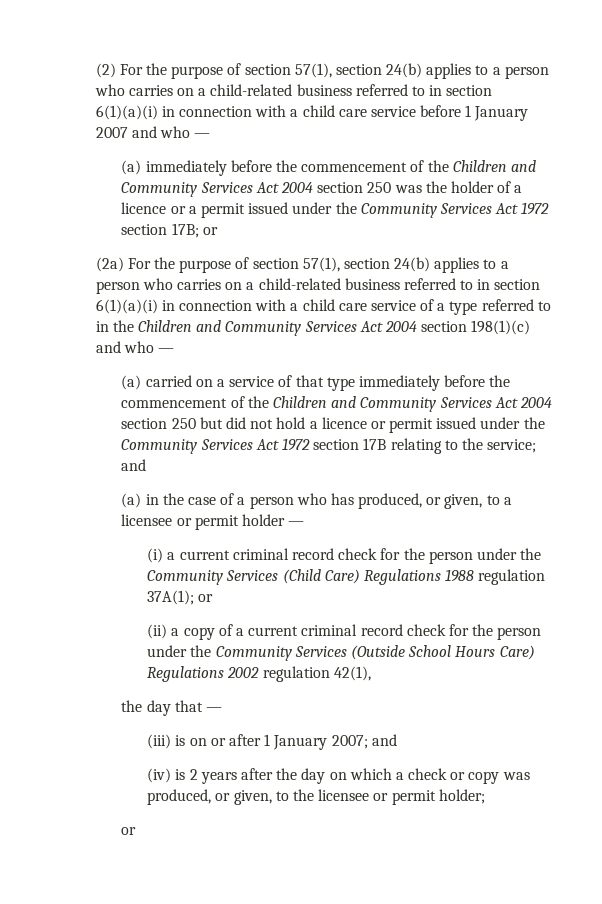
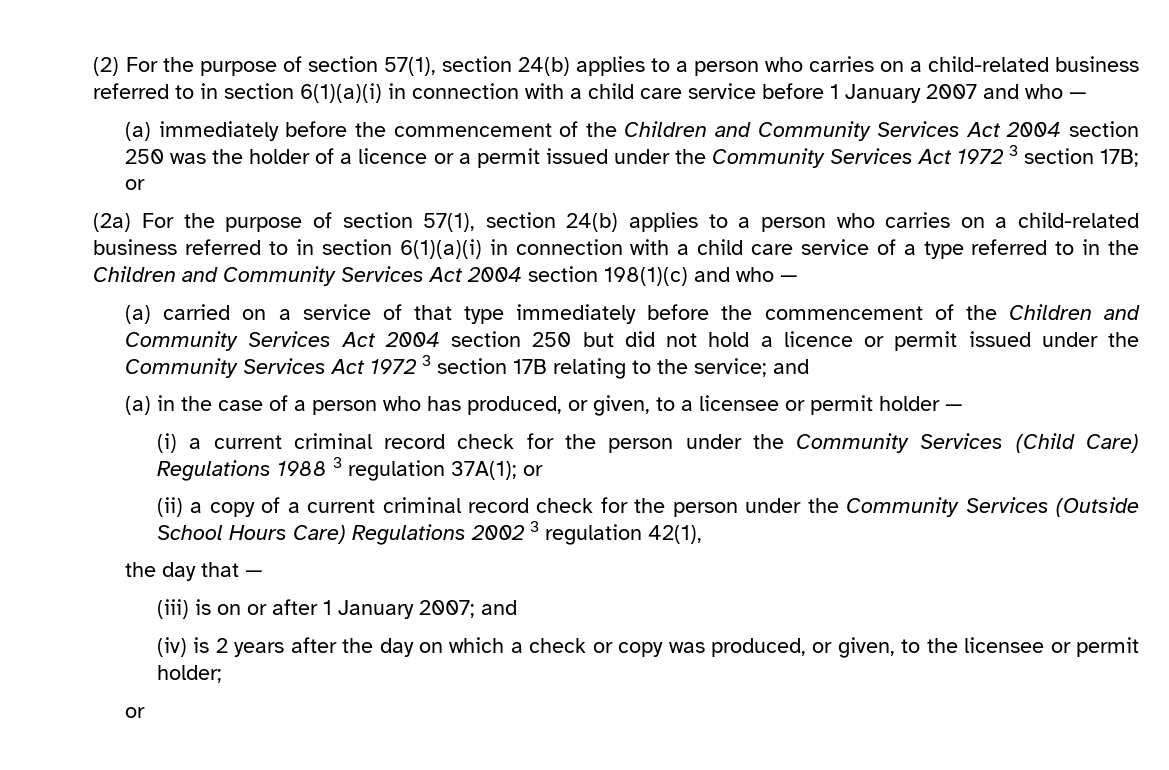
- (a) immediately before the commencement of the Children and Community Services Act 2004 section 250 was the holder of a licence or a permit issued under the Community Services Act 1972 section 17B; or
+ (a) immediately before the commencement of the Children and Community Services Act 2004 section 250 was the holder of a licence or a permit issued under the Community Services Act 1972 3 section 17B; or
- (a) carried on a service of that type immediately before the commencement of the Children and Community Services Act 2004 section 250 but did not hold a licence or permit issued under the Community Services Act 1972 section 17B relating to the service; and
+ (a) carried on a service of that type immediately before the commencement of the Children and Community Services Act 2004 section 250 but did not hold a licence or permit issued under the Community Services Act 1972 3 section 17B relating to the service; and
- (i) a current criminal record check for the person under the Community Services (Child Care) Regulations 1988 regulation 37A(1); or
+ (i) a current criminal record check for the person under the Community Services (Child Care) Regulations 1988 3 regulation 37A(1); or
- (ii) a copy of a current criminal record check for the person under the Community Services (Outside School Hours Care) Regulations 2002 regulation 42(1),
+ (ii) a copy of a current criminal record check for the person under the Community Services (Outside School Hours Care) Regulations 2002 3 regulation 42(1),

